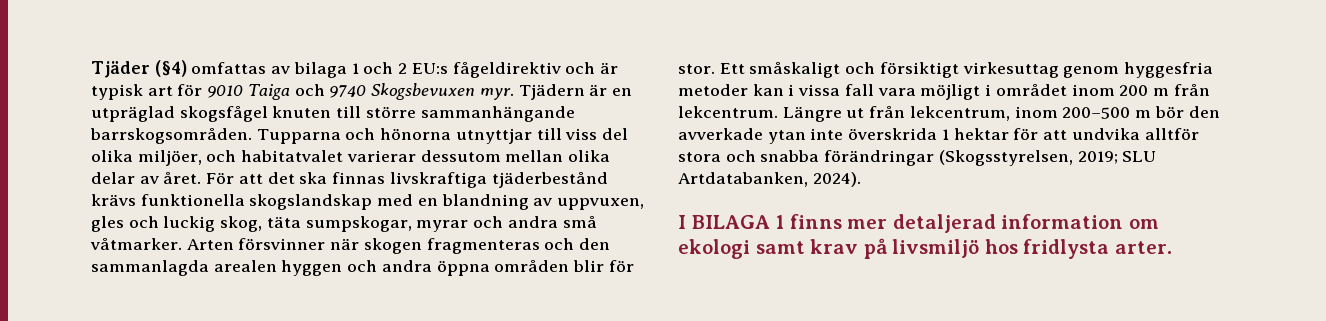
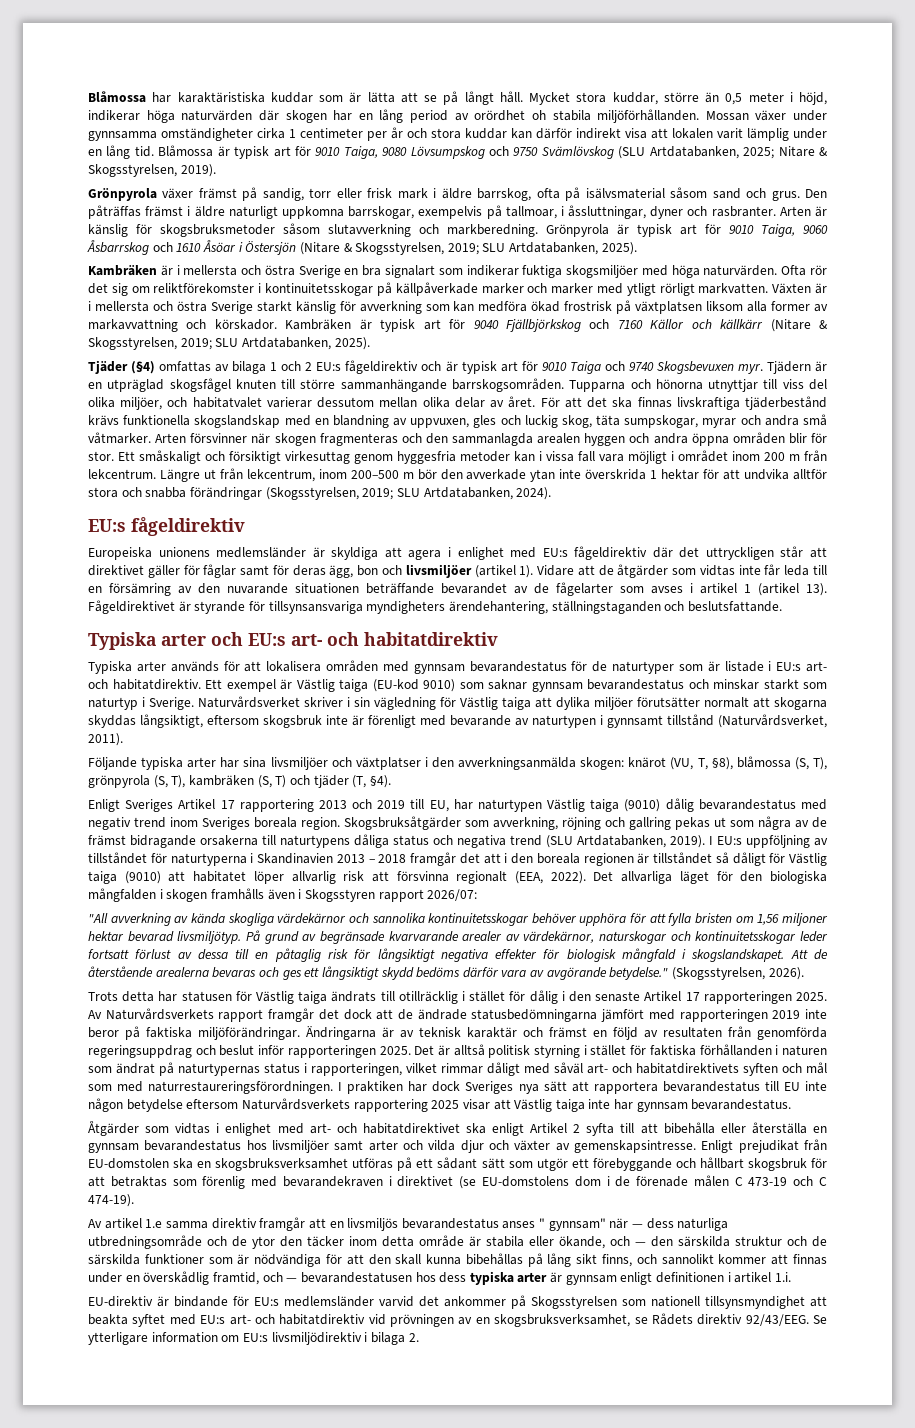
+ Blåmossa har karaktäristiska kuddar som är lätta att se på långt håll. Mycket stora kuddar, större än 0,5 meter i höjd, indikerar höga naturvärden där skogen har en lång period av orördhet oh stabila miljöförhållanden. Mossan växer under gynnsamma omständigheter cirka 1 centimeter per år och stora kuddar kan därför indirekt visa att lokalen varit lämplig under en lång tid. Blåmossa är typisk art för 9010 Taiga, 9080 Lövsumpskog och 9750 Svämlövskog (SLU Artdatabanken, 2025; Nitare & Skogsstyrelsen, 2019).
+ Grönpyrola växer främst på sandig, torr eller frisk mark i äldre barrskog, ofta på isälvsmaterial såsom sand och grus. Den påträffas främst i äldre naturligt uppkomna barrskogar, exempelvis på tallmoar, i åssluttningar, dyner och rasbranter. Arten är känslig för skogsbruksmetoder såsom slutavverkning och markberedning. Grönpyrola är typisk art för 9010 Taiga, 9060 Åsbarrskog och 1610 Åsöar i Östersjön (Nitare & Skogsstyrelsen, 2019; SLU Artdatabanken, 2025).
+ Kambräken är i mellersta och östra Sverige en bra signalart som indikerar fuktiga skogsmiljöer med höga naturvärden. Ofta rör det sig om reliktförekomster i kontinuitetsskogar på källpåverkade marker och marker med ytligt rörligt markvatten. Växten är i mellersta och östra Sverige starkt känslig för avverkning som kan medföra ökad frostrisk på växtplatsen liksom alla former av markavvattning och körskador. Kambräken är typisk art för 9040 Fjällbjörkskog och 7160 Källor och källkärr (Nitare & Skogsstyrelsen, 2019; SLU Artdatabanken, 2025).
  Längre ut från lekcentrum, inom 200–500 m bör den avverkade ytan inte överskrida 1 hektar för att undvika alltför stora och snabba förändringar (Skogsstyrelsen, 2019; SLU Artdatabanken, 2024).
- I BILAGA 1 finns mer detaljerad information om ekologi samt krav på livsmiljö hos fridlysta arter.
+ EU:s fågeldirektiv
+ Europeiska unionens medlemsländer är skyldiga att agera i enlighet med EU:s fågeldirektiv där det uttryckligen står att direktivet gäller för fåglar samt för deras ägg, bon och livsmiljöer (artikel 1). Vidare att de åtgärder som vidtas inte får leda till en försämring av den nuvarande situationen beträffande bevarandet av de fågelarter som avses i artikel 1 (artikel 13). Fågeldirektivet är styrande för tillsynsansvariga myndigheters ärendehantering, ställningstaganden och beslutsfattande.
+ Typiska arter och EU:s art- och habitatdirektiv
+ Typiska arter används för att lokalisera områden med gynnsam bevarandestatus för de naturtyper som är listade i EU:s art- och habitatdirektiv. Ett exempel är Västlig taiga (EU-kod 9010) som saknar gynnsam bevarandestatus och minskar starkt som naturtyp i Sverige. Naturvårdsverket skriver i sin vägledning för Västlig taiga att dylika miljöer förutsätter normalt att skogarna skyddas långsiktigt, eftersom skogsbruk inte är förenligt med bevarande av naturtypen i gynnsamt tillstånd (Naturvårdsverket, 2011).
+ Följande typiska arter har sina livsmiljöer och växtplatser i den avverkningsanmälda skogen: knärot (VU, T, §8), blåmossa (S, T), grönpyrola (S, T), kambräken (S, T) och tjäder (T, §4).
+ Enligt Sveriges Artikel 17 rapportering 2013 och 2019 till EU, har naturtypen Västlig taiga (9010) dålig bevarandestatus med negativ trend inom Sveriges boreala region. Skogsbruksåtgärder som avverkning, röjning och gallring pekas ut som några av de främst bidragande orsakerna till naturtypens dåliga status och negativa trend (SLU Artdatabanken, 2019). I EU:s uppföljning av tillståndet för naturtyperna i Skandinavien 2013 – 2018 framgår det att i den boreala regionen är tillståndet så dåligt för Västlig taiga (9010) att habitatet löper allvarlig risk att försvinna regionalt (EEA, 2022). Det allvarliga läget för den biologiska mångfalden i skogen framhålls även i Skogsstyren rapport 2026/07:
+ "All avverkning av kända skogliga värdekärnor och sannolika kontinuitetsskogar behöver upphöra för att fylla bristen om 1,56 miljoner hektar bevarad livsmiljötyp. På grund av begränsade kvarvarande arealer av värdekärnor, naturskogar och kontinuitetsskogar leder fortsatt förlust av dessa till en påtaglig risk för långsiktigt negativa effekter för biologisk mångfald i skogslandskapet. Att de återstående arealerna bevaras och ges ett långsiktigt skydd bedöms därför vara av avgörande betydelse." (Skogsstyrelsen, 2026).
+ Trots detta har statusen för Västlig taiga ändrats till otillräcklig i stället för dålig i den senaste Artikel 17 rapporteringen 2025. Av Naturvårdsverkets rapport framgår det dock att de ändrade statusbedömningarna jämfört med rapporteringen 2019 inte beror på faktiska miljöförändringar. Ändringarna är av teknisk karaktär och främst en följd av resultaten från genomförda regeringsuppdrag och beslut inför rapporteringen 2025. Det är alltså politisk styrning i stället för faktiska förhållanden i naturen som ändrat på naturtypernas status i rapporteringen, vilket rimmar dåligt med såväl art- och habitatdirektivets syften och mål som med naturrestaureringsförordningen. I praktiken har dock Sveriges nya sätt att rapportera bevarandestatus till EU inte någon betydelse eftersom Naturvårdsverkets rapportering 2025 visar att Västlig taiga inte har gynnsam bevarandestatus.
+ Åtgärder som vidtas i enlighet med art- och habitatdirektivet ska enligt Artikel 2 syfta till att bibehålla eller återställa en gynnsam bevarandestatus hos livsmiljöer samt arter och vilda djur och växter av gemenskapsintresse. Enligt prejudikat från EU-domstolen ska en skogsbruksverksamhet utföras på ett sådant sätt som utgör ett förebyggande och hållbart skogsbruk för att betraktas som förenlig med bevarandekraven i direktivet (se EU-domstolens dom i de förenade målen C 473-19 och C 474-19).
+ Av artikel 1.e samma direktiv framgår att en livsmiljös bevarandestatus anses " gynnsam" när — dess naturliga utbredningsområde och de ytor den täcker inom detta område är stabila eller ökande, och — den särskilda struktur och de särskilda funktioner som är nödvändiga för att den skall kunna bibehållas på lång sikt finns, och sannolikt kommer att finnas under en överskådlig framtid, och — bevarandestatusen hos dess typiska arter är gynnsam enligt definitionen i artikel 1.i.
+ EU-direktiv är bindande för EU:s medlemsländer varvid det ankommer på Skogsstyrelsen som nationell tillsynsmyndighet att beakta syftet med EU:s art- och habitatdirektiv vid prövningen av en skogsbruksverksamhet, se Rådets direktiv 92/43/EEG. Se ytterligare information om EU:s livsmiljödirektiv i bilaga 2.

